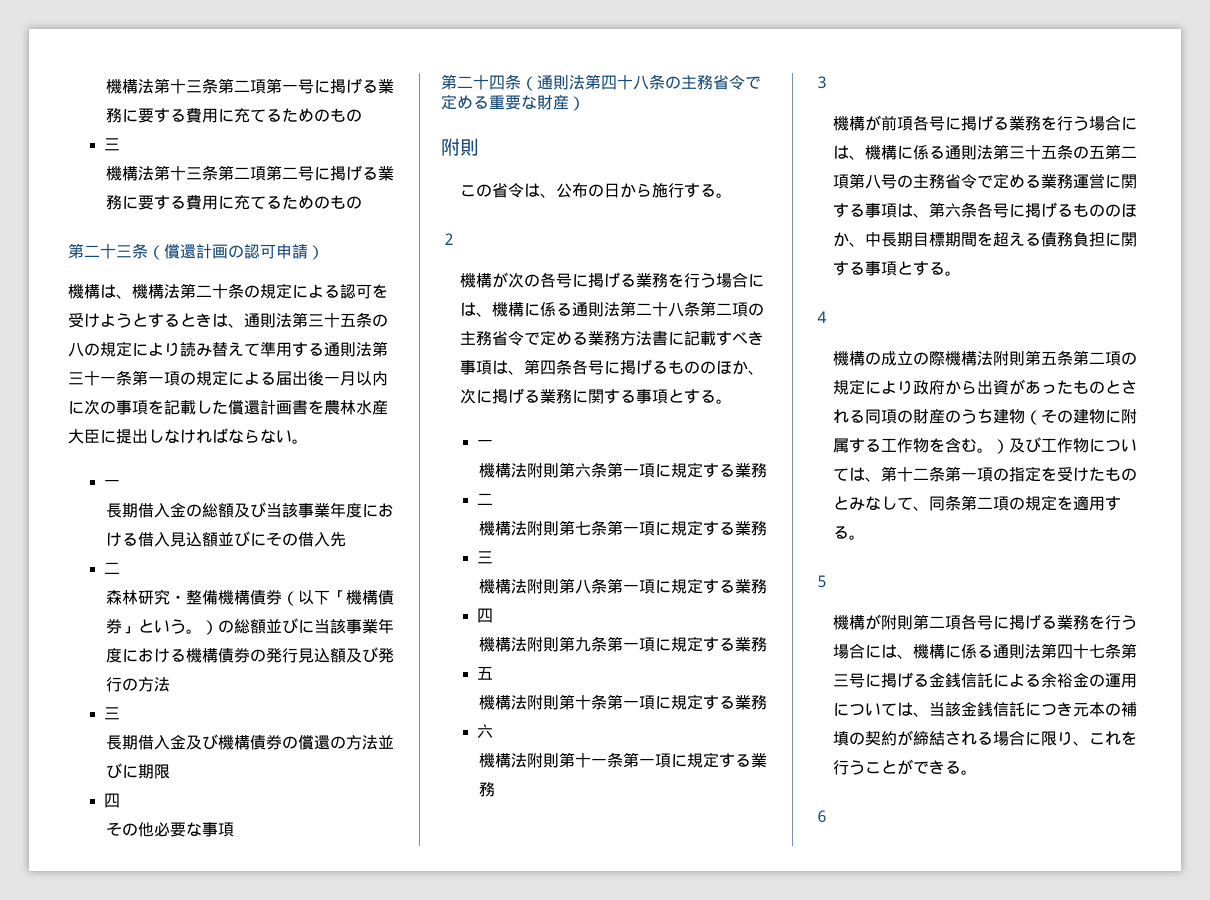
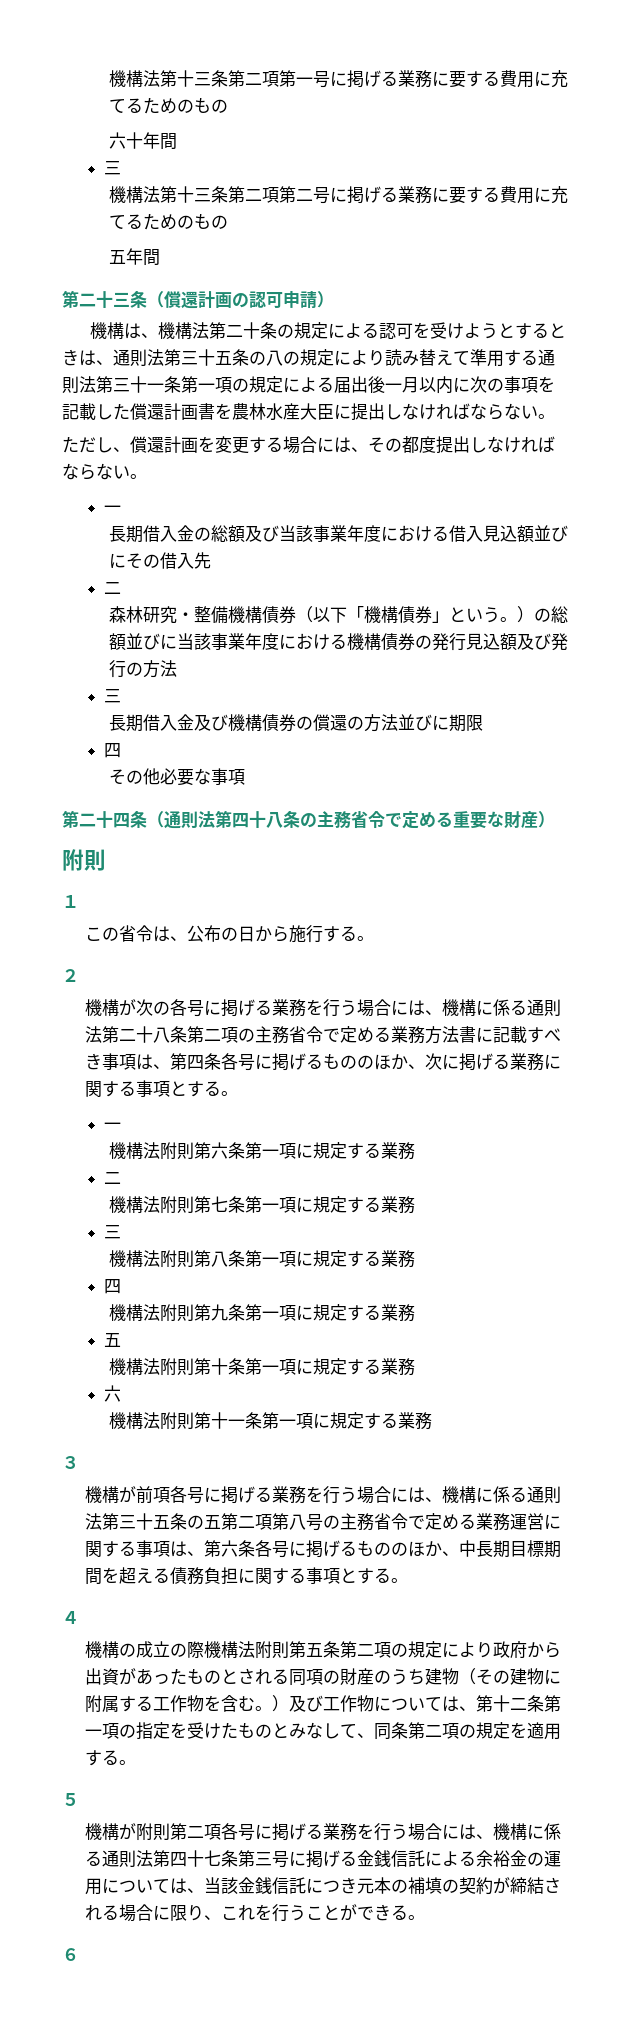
+ 六十年間
+ 五年間
+ ただし、償還計画を変更する場合には、その都度提出しなければならない。
+ １

